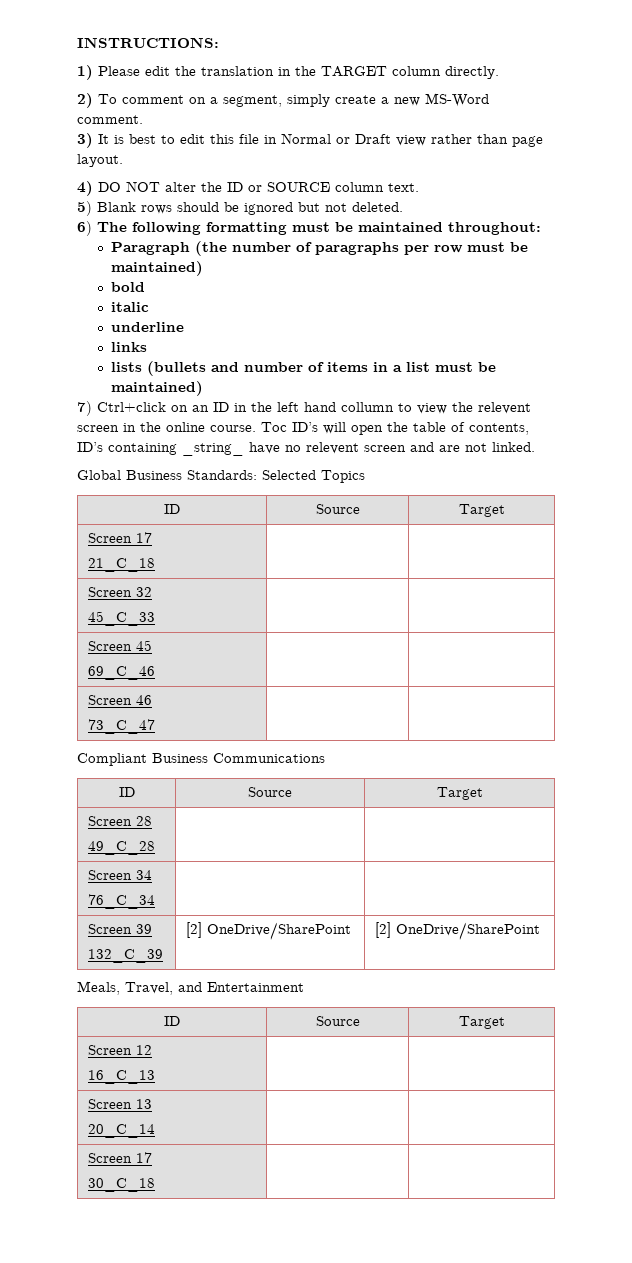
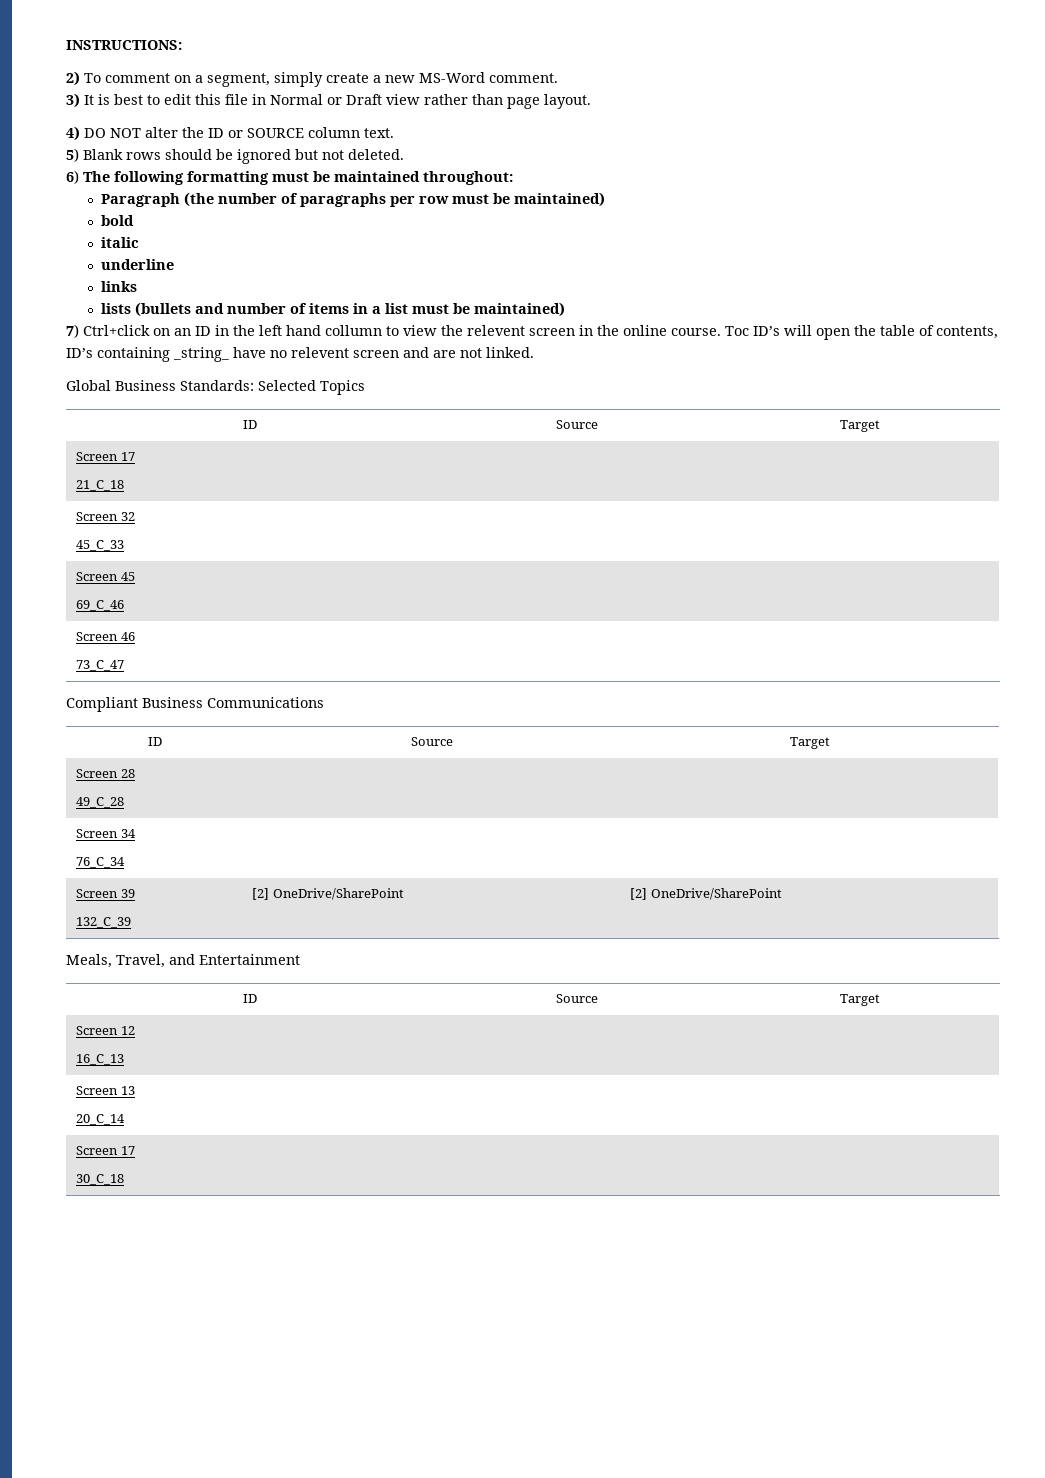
- 1) Please edit the translation in the TARGET column directly.

